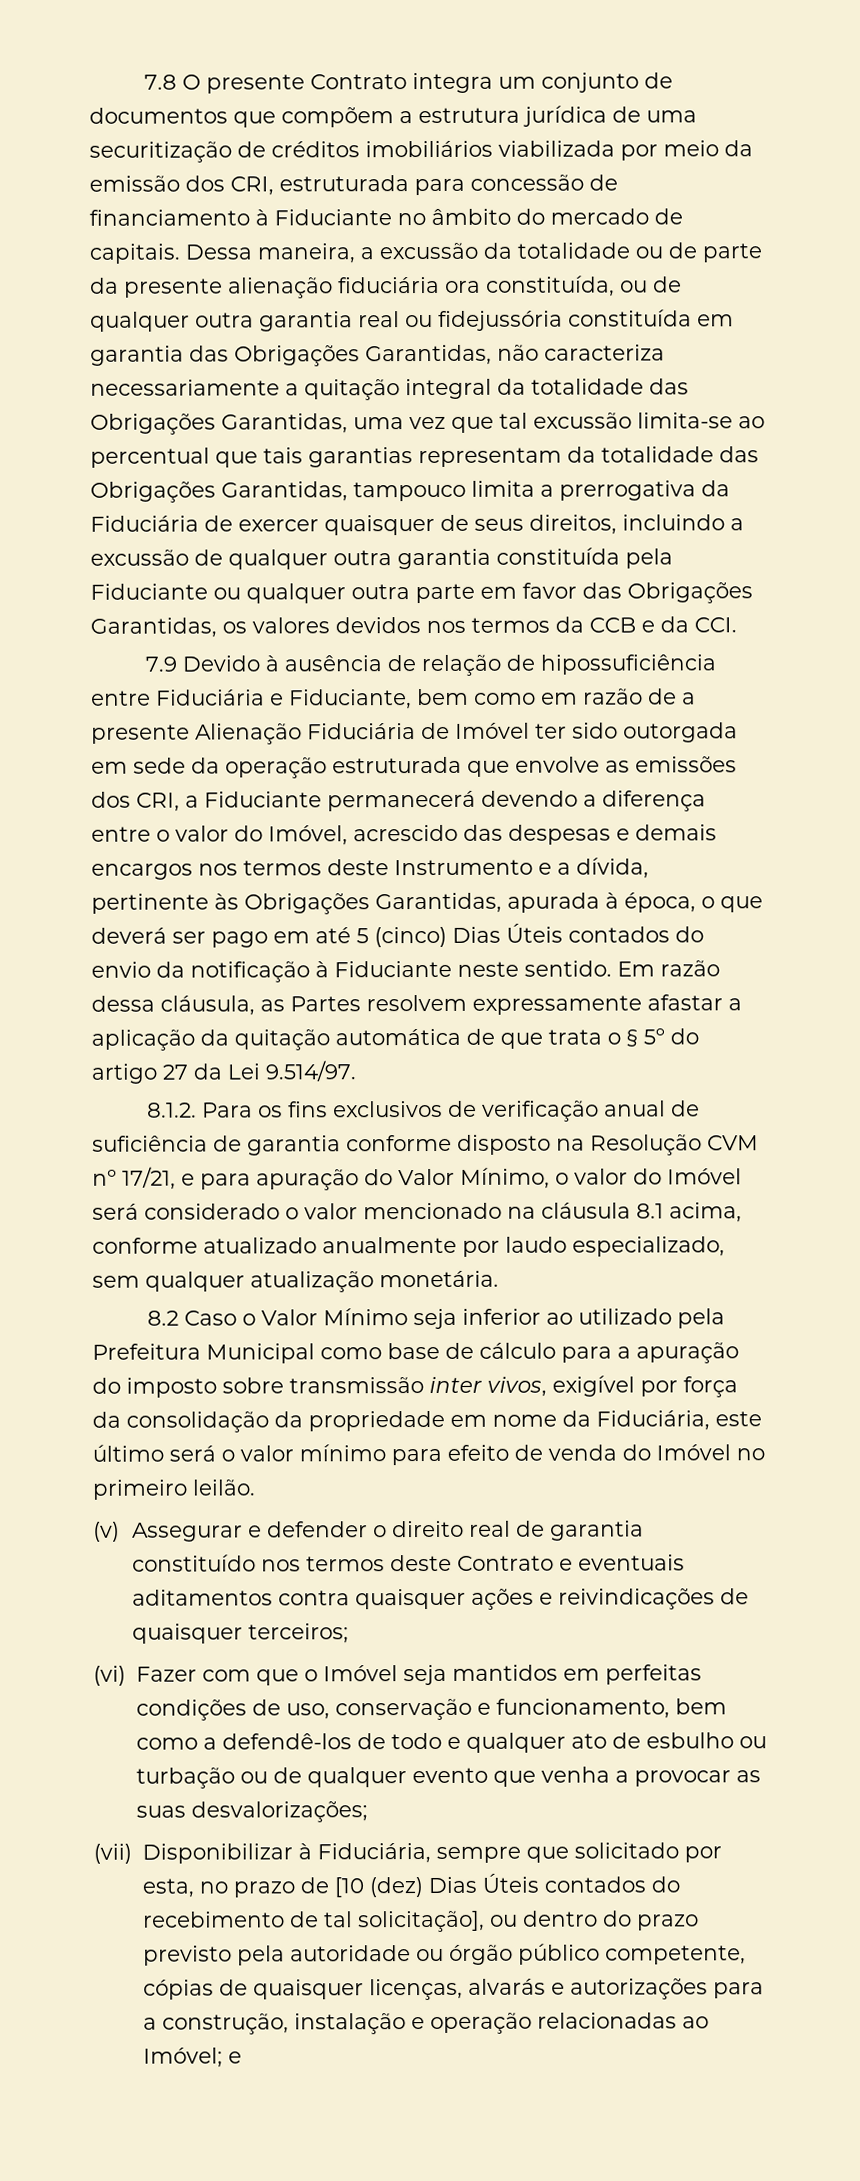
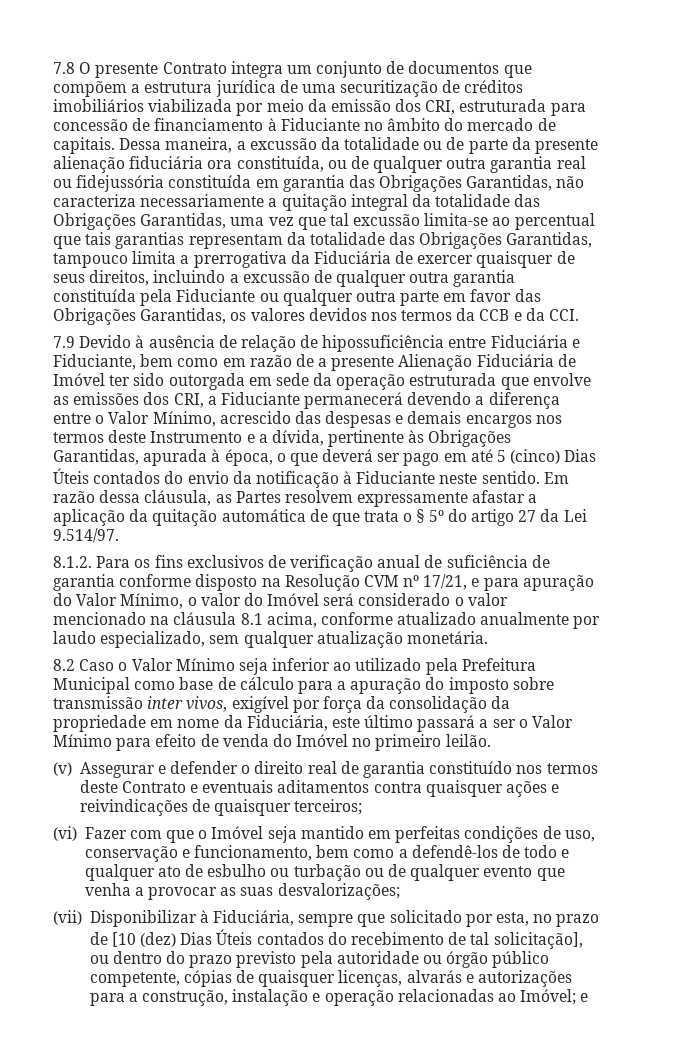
- 7.9 Devido à ausência de relação de hipossuficiência entre Fiduciária e Fiduciante, bem como em razão de a presente Alienação Fiduciária de Imóvel ter sido outorgada em sede da operação estruturada que envolve as emissões dos CRI, a Fiduciante permanecerá devendo a diferença entre o valor do Imóvel, acrescido das despesas e demais encargos nos termos deste Instrumento e a dívida, pertinente às Obrigações Garantidas, apurada à época, o que deverá ser pago em até 5 (cinco) Dias Úteis contados do envio da notificação à Fiduciante neste sentido.
+ 7.9 Devido à ausência de relação de hipossuficiência entre Fiduciária e Fiduciante, bem como em razão de a presente Alienação Fiduciária de Imóvel ter sido outorgada em sede da operação estruturada que envolve as emissões dos CRI, a Fiduciante permanecerá devendo a diferença entre o Valor Mínimo, acrescido das despesas e demais encargos nos termos deste Instrumento e a dívida, pertinente às Obrigações Garantidas, apurada à época, o que deverá ser pago em até 5 (cinco) Dias Úteis contados do envio da notificação à Fiduciante neste sentido.
- 8.2 Caso o Valor Mínimo seja inferior ao utilizado pela Prefeitura Municipal como base de cálculo para a apuração do imposto sobre transmissão inter vivos, exigível por força da consolidação da propriedade em nome da Fiduciária, este último será o valor mínimo para efeito de venda do Imóvel no primeiro leilão.
+ 8.2 Caso o Valor Mínimo seja inferior ao utilizado pela Prefeitura Municipal como base de cálculo para a apuração do imposto sobre transmissão inter vivos, exigível por força da consolidação da propriedade em nome da Fiduciária, este último passará a ser o Valor Mínimo para efeito de venda do Imóvel no primeiro leilão.
- (vi) Fazer com que o Imóvel seja mantidos em perfeitas condições de uso, conservação e funcionamento, bem como a defendê-los de todo e qualquer ato de esbulho ou turbação ou de qualquer evento que venha a provocar as suas desvalorizações;
+ (vi) Fazer com que o Imóvel seja mantido em perfeitas condições de uso, conservação e funcionamento, bem como a defendê-los de todo e qualquer ato de esbulho ou turbação ou de qualquer evento que venha a provocar as suas desvalorizações;

